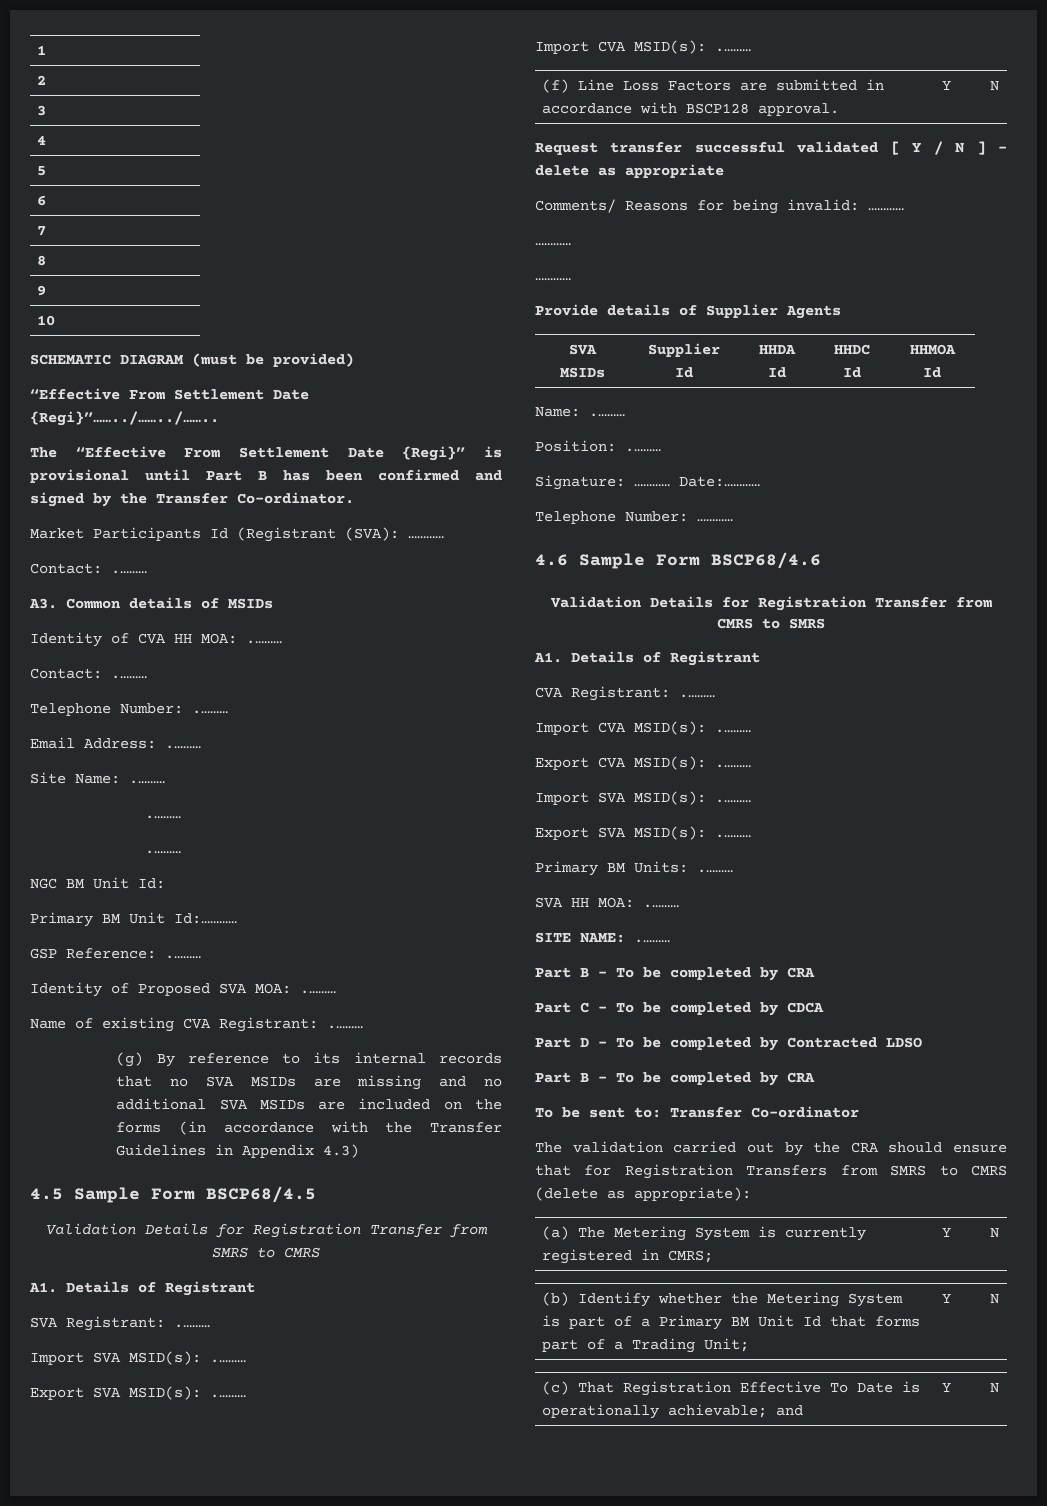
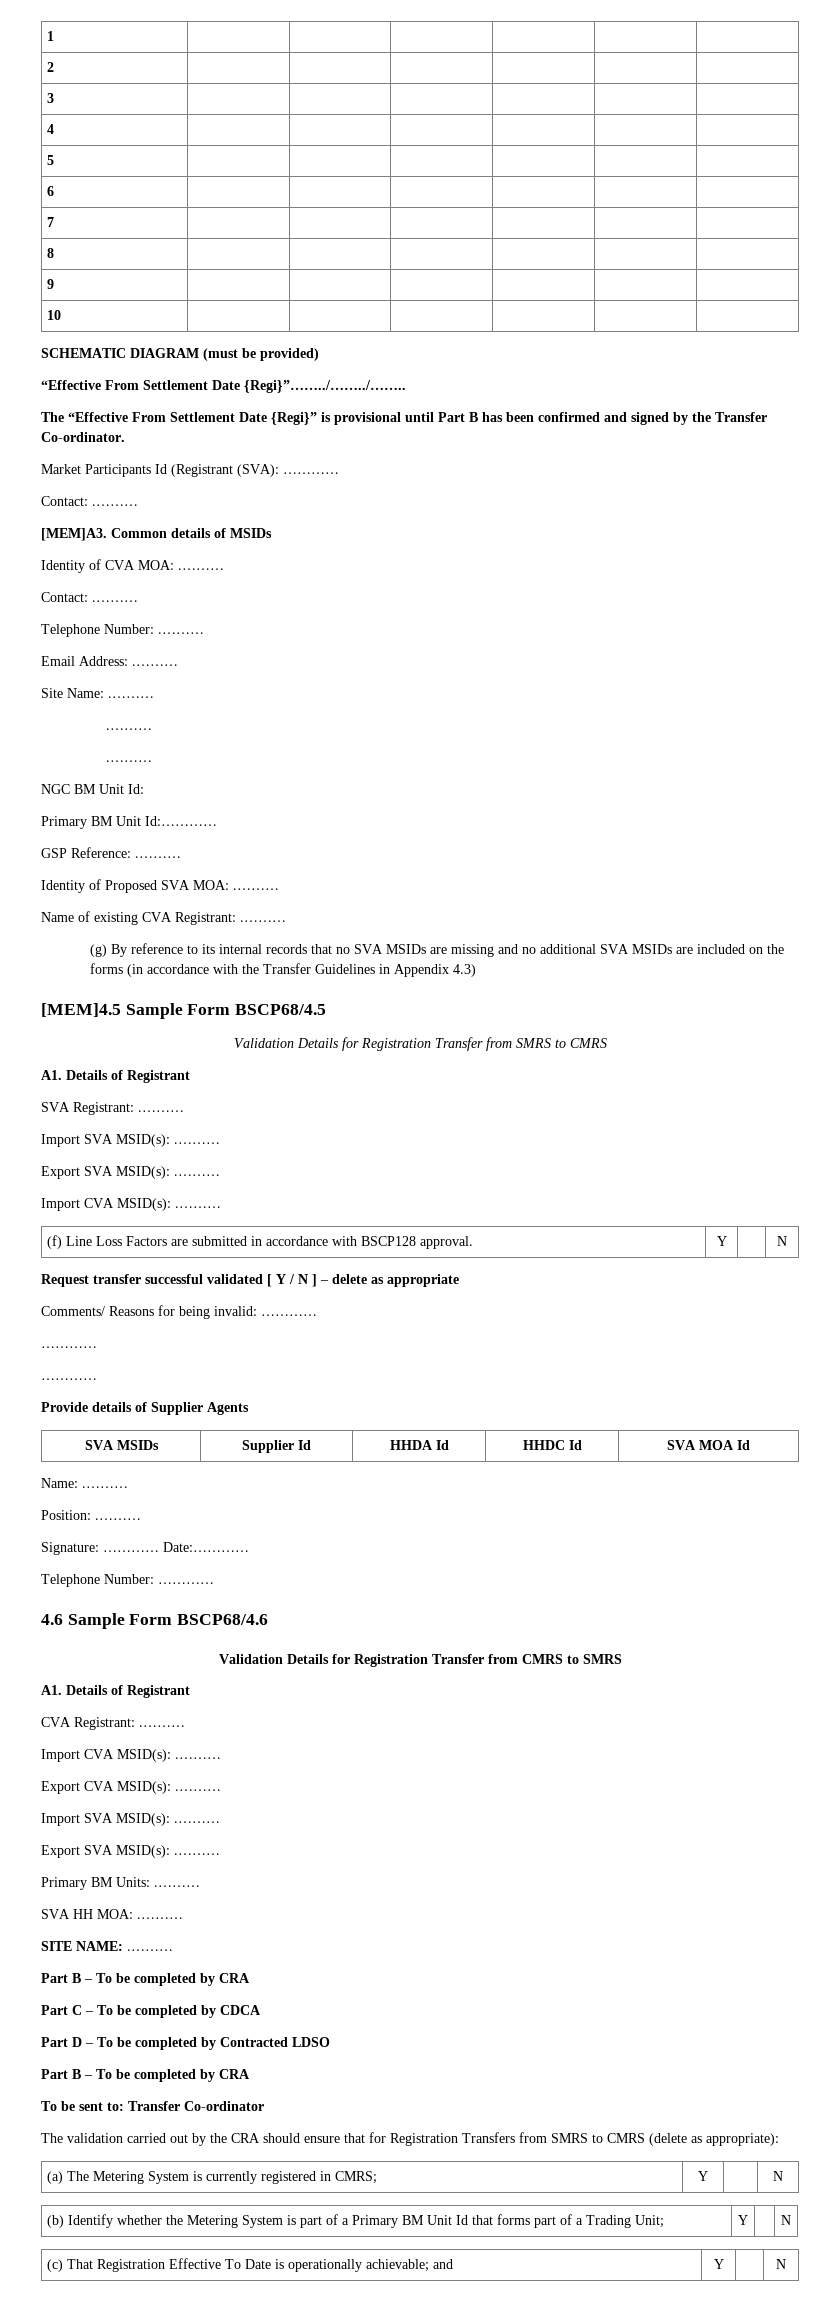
- A3. Common details of MSIDs
+ [MEM]A3. Common details of MSIDs
- Identity of CVA HH MOA: .………
+ Identity of CVA MOA: .………
- 4.5 Sample Form BSCP68/4.5
+ [MEM]4.5 Sample Form BSCP68/4.5
- SVA MSIDs | Supplier Id | HHDA Id | HHDC Id | HHMOA Id
+ SVA MSIDs | Supplier Id | HHDA Id | HHDC Id | SVA MOA Id

